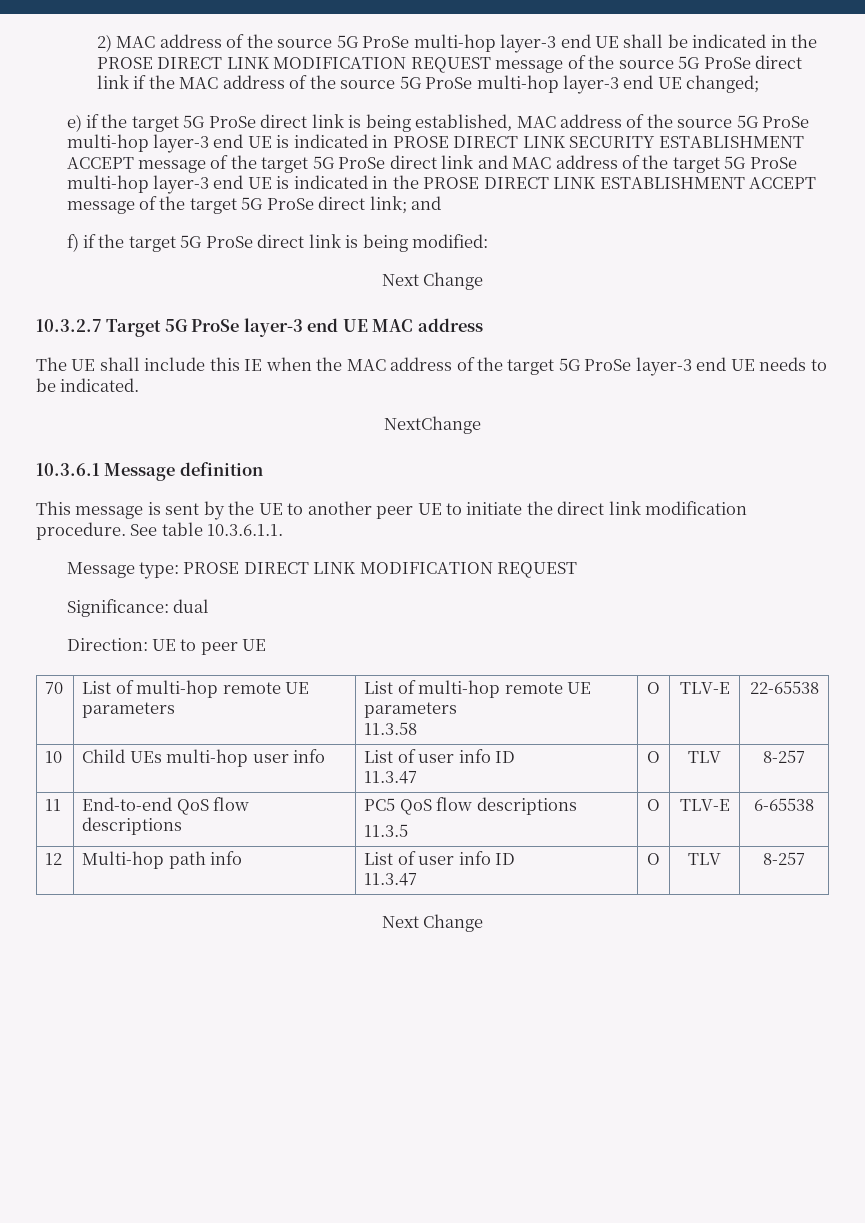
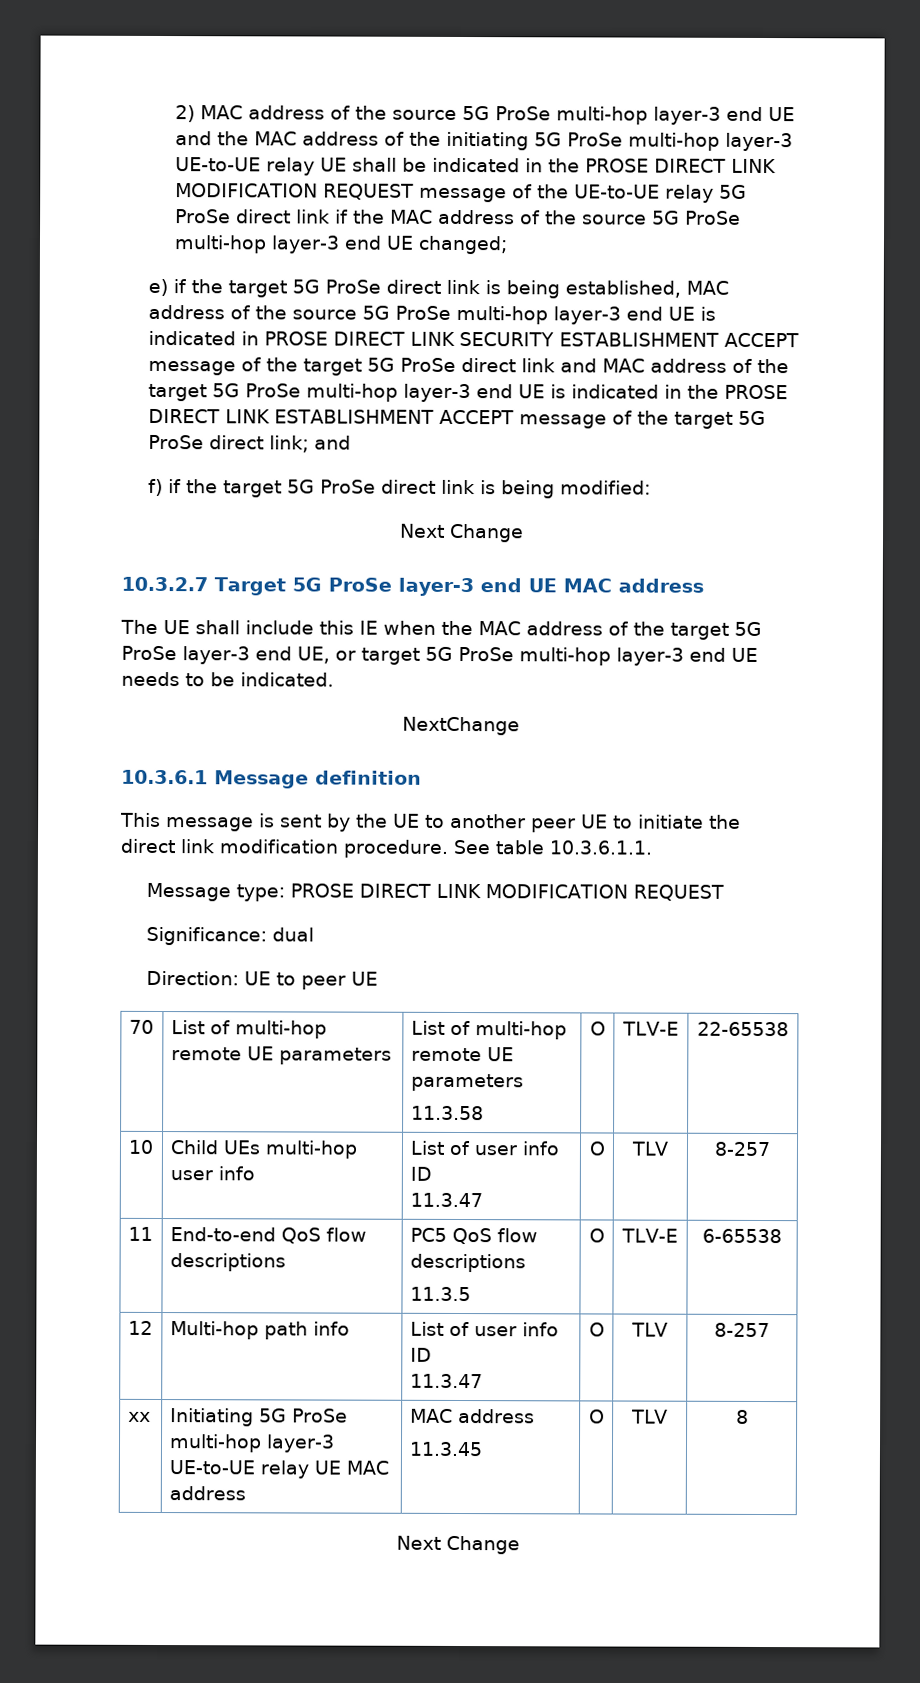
- 2) MAC address of the source 5G ProSe multi-hop layer-3 end UE shall be indicated in the PROSE DIRECT LINK MODIFICATION REQUEST message of the source 5G ProSe direct link if the MAC address of the source 5G ProSe multi-hop layer-3 end UE changed;
+ 2) MAC address of the source 5G ProSe multi-hop layer-3 end UE and the MAC address of the initiating 5G ProSe multi-hop layer-3 UE-to-UE relay UE shall be indicated in the PROSE DIRECT LINK MODIFICATION REQUEST message of the UE-to-UE relay 5G ProSe direct link if the MAC address of the source 5G ProSe multi-hop layer-3 end UE changed;
- The UE shall include this IE when the MAC address of the target 5G ProSe layer-3 end UE needs to be indicated.
+ The UE shall include this IE when the MAC address of the target 5G ProSe layer-3 end UE, or target 5G ProSe multi-hop layer-3 end UE needs to be indicated.
+ xx | Initiating 5G ProSe multi-hop layer-3 UE-to-UE relay UE MAC address | MAC address
+ 11.3.45 | O | TLV | 8

